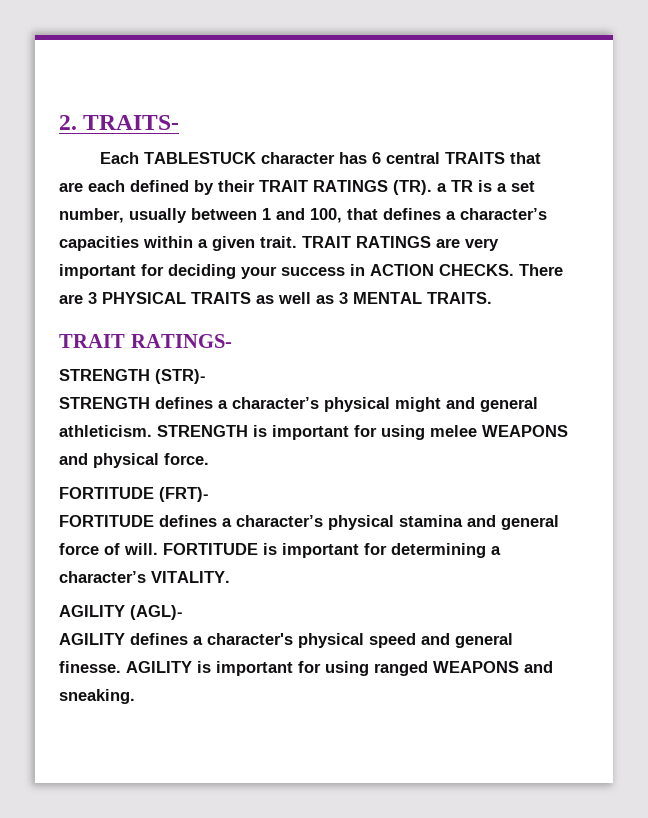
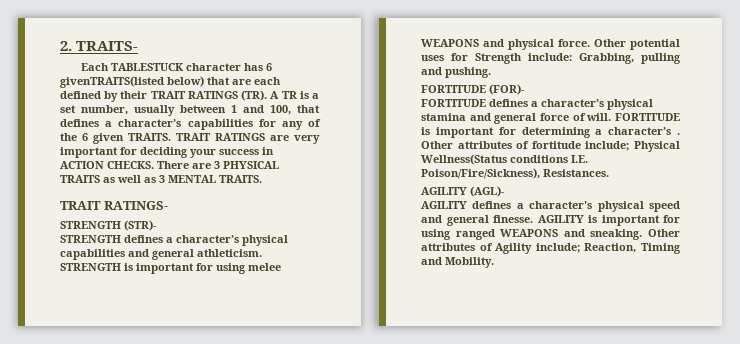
- Each TABLESTUCK character has 6 central TRAITS that are each defined by their TRAIT RATINGS (TR). a TR is a set number, usually between 1 and 100, that defines a character’s capacities within a given trait.
+ Each TABLESTUCK character has 6 givenTRAITS(listed below) that are each defined by their TRAIT RATINGS (TR). A TR is a set number, usually between 1 and 100, that defines a character’s capabilities for any of the 6 given TRAITS.
- STRENGTH defines a character’s physical might and general athleticism.
+ STRENGTH defines a character’s physical capabilities and general athleticism.
- STRENGTH is important for using melee WEAPONS and physical force.
- FORTITUDE (FRT)-
+ STRENGTH is important for using melee WEAPONS and physical force. Other potential uses for Strength include: Grabbing, pulling and pushing.
+ FORTITUDE (FOR)-
- FORTITUDE is important for determining a character’s VITALITY.
+ FORTITUDE is important for determining a character’s . Other attributes of fortitude include; Physical Wellness(Status conditions I.E. Poison/Fire/Sickness), Resistances.
+ Other attributes of Agility include; Reaction, Timing and Mobility.

